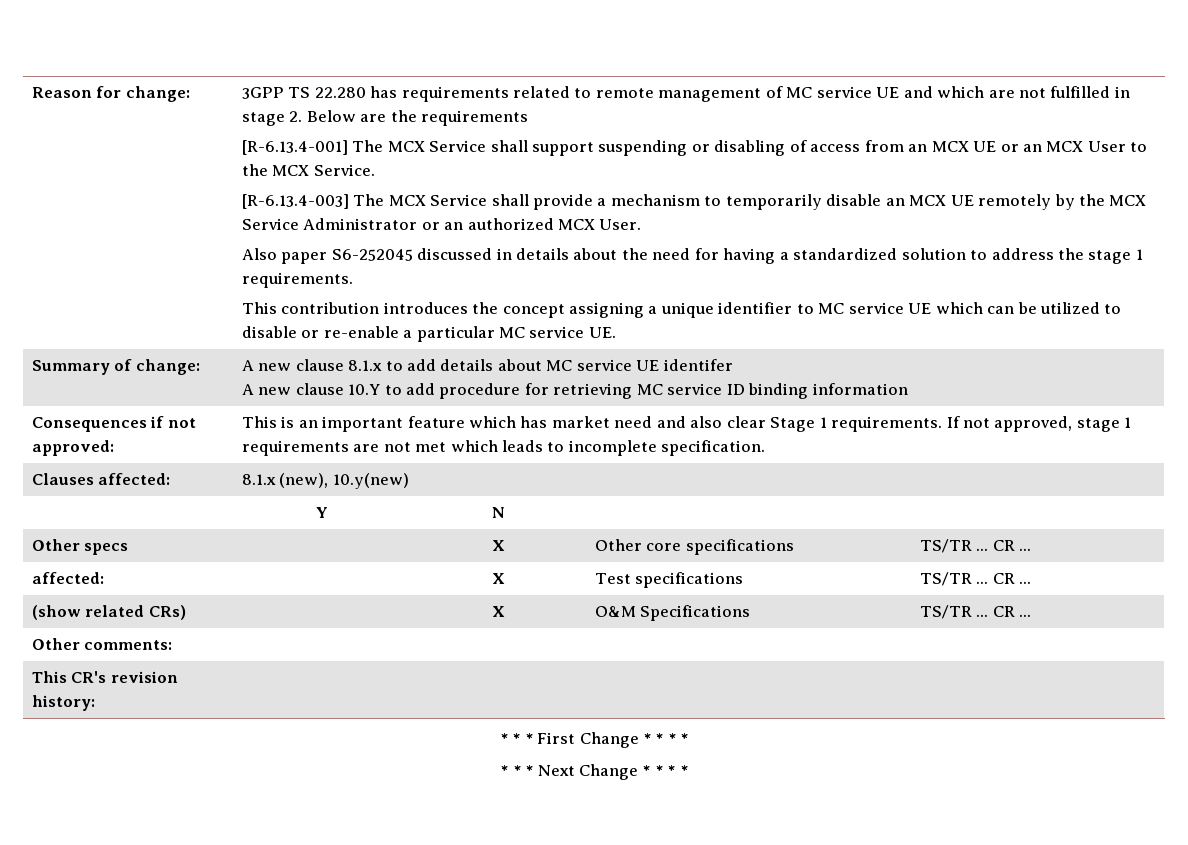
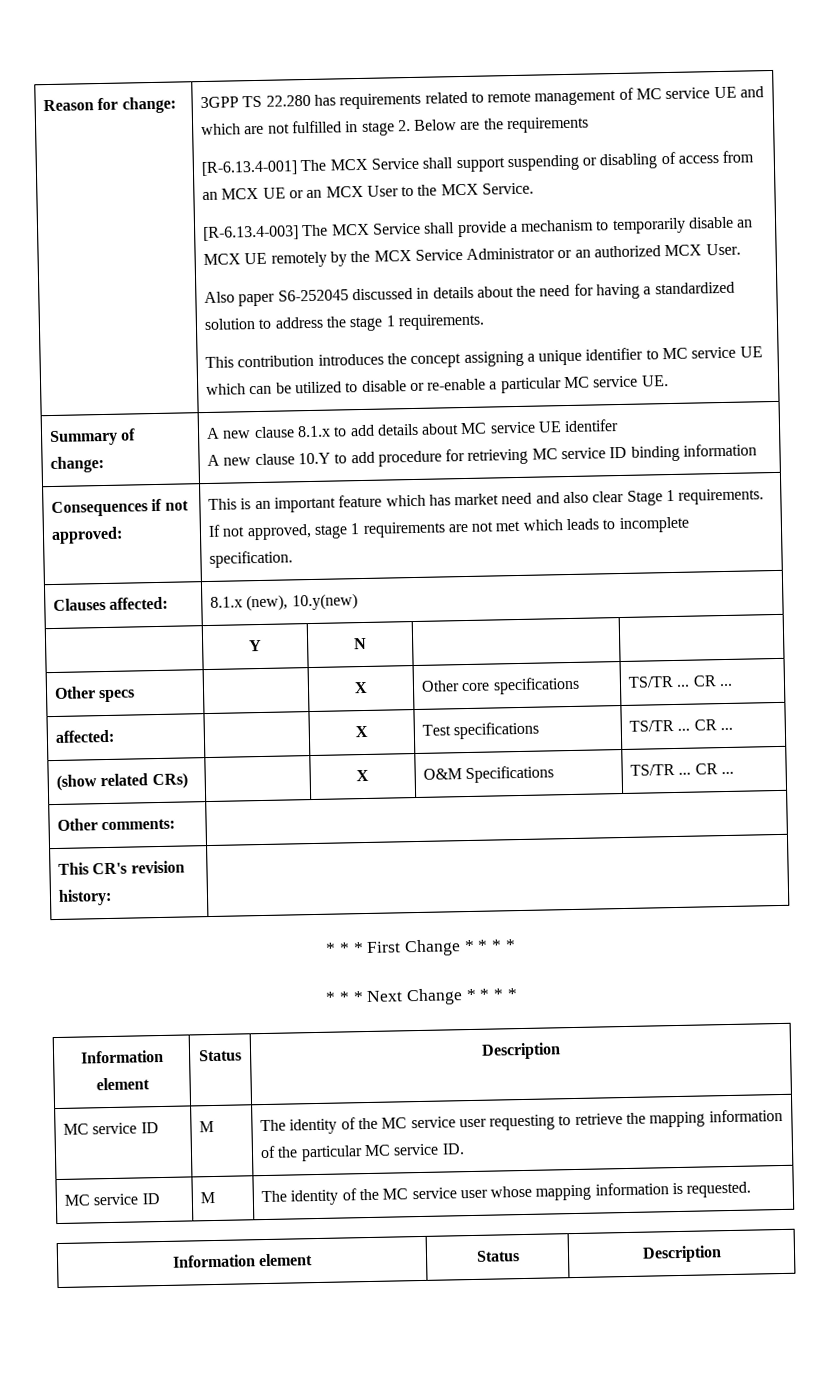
  * * * Next Change * * * *
+ Information element | Status | Description
+ MC service ID | M | The identity of the MC service user requesting to retrieve the mapping information of the particular MC service ID.
+ MC service ID | M | The identity of the MC service user whose mapping information is requested.
+ Information element | Status | Description

